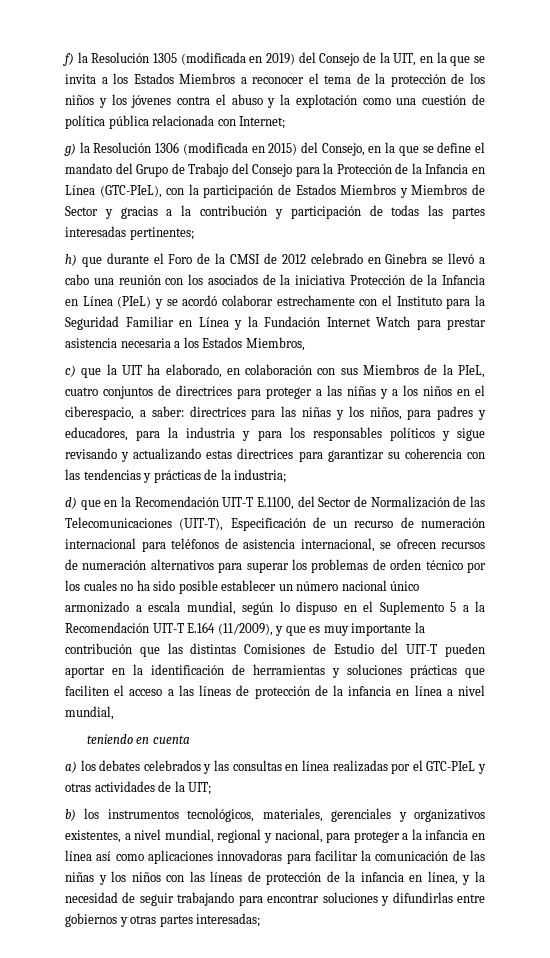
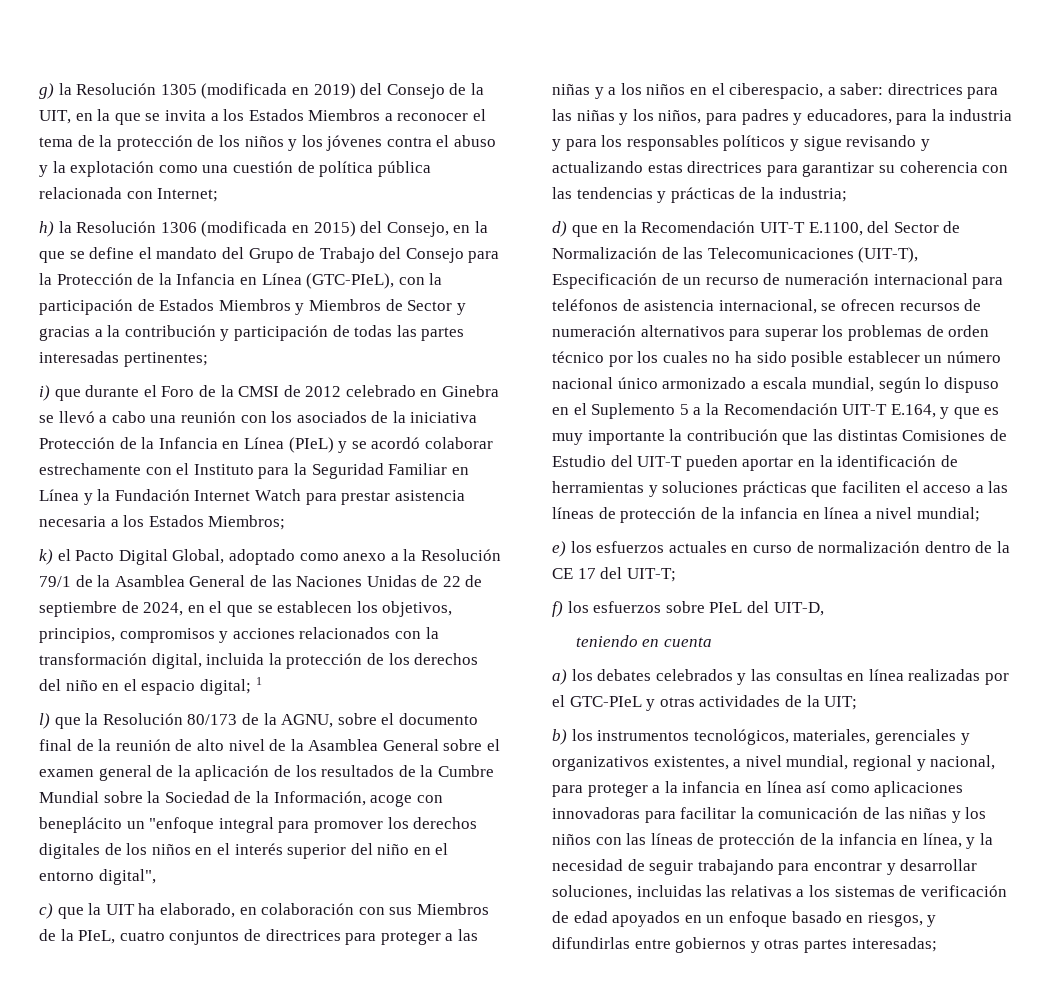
- f) la Resolución 1305 (modificada en 2019) del Consejo de la UIT, en la que se invita a los Estados Miembros a reconocer el tema de la protección de los niños y los jóvenes contra el abuso y la explotación como una cuestión de política pública relacionada con Internet;
+ g) la Resolución 1305 (modificada en 2019) del Consejo de la UIT, en la que se invita a los Estados Miembros a reconocer el tema de la protección de los niños y los jóvenes contra el abuso y la explotación como una cuestión de política pública relacionada con Internet;
- g) la Resolución 1306 (modificada en 2015) del Consejo, en la que se define el mandato del Grupo de Trabajo del Consejo para la Protección de la Infancia en Línea (GTC-PIeL), con la participación de Estados Miembros y Miembros de Sector y gracias a la contribución y participación de todas las partes interesadas pertinentes;
+ h) la Resolución 1306 (modificada en 2015) del Consejo, en la que se define el mandato del Grupo de Trabajo del Consejo para la Protección de la Infancia en Línea (GTC-PIeL), con la participación de Estados Miembros y Miembros de Sector y gracias a la contribución y participación de todas las partes interesadas pertinentes;
- h) que durante el Foro de la CMSI de 2012 celebrado en Ginebra se llevó a cabo una reunión con los asociados de la iniciativa Protección de la Infancia en Línea (PIeL) y se acordó colaborar estrechamente con el Instituto para la Seguridad Familiar en Línea y la Fundación Internet Watch para prestar asistencia necesaria a los Estados Miembros,
+ i) que durante el Foro de la CMSI de 2012 celebrado en Ginebra se llevó a cabo una reunión con los asociados de la iniciativa Protección de la Infancia en Línea (PIeL) y se acordó colaborar estrechamente con el Instituto para la Seguridad Familiar en Línea y la Fundación Internet Watch para prestar asistencia necesaria a los Estados Miembros;
+ k) el Pacto Digital Global, adoptado como anexo a la Resolución 79/1 de la Asamblea General de las Naciones Unidas de 22 de septiembre de 2024, en el que se establecen los objetivos, principios, compromisos y acciones relacionados con la transformación digital, incluida la protección de los derechos del niño en el espacio digital; 1
+ l) que la Resolución 80/173 de la AGNU, sobre el documento final de la reunión de alto nivel de la Asamblea General sobre el examen general de la aplicación de los resultados de la Cumbre Mundial sobre la Sociedad de la Información, acoge con beneplácito un "enfoque integral para promover los derechos digitales de los niños en el interés superior del niño en el entorno digital",
- d) que en la Recomendación UIT-T E.1100, del Sector de Normalización de las Telecomunicaciones (UIT-T), Especificación de un recurso de numeración internacional para teléfonos de asistencia internacional, se ofrecen recursos de numeración alternativos para superar los problemas de orden técnico por los cuales no ha sido posible establecer un número nacional único armonizado a escala mundial, según lo dispuso en el Suplemento 5 a la Recomendación UIT-T E.164 (11/2009), y que es muy importante la contribución que las distintas Comisiones de Estudio del UIT-T pueden aportar en la identificación de herramientas y soluciones prácticas que faciliten el acceso a las líneas de protección de la infancia en línea a nivel mundial,
+ d) que en la Recomendación UIT-T E.1100, del Sector de Normalización de las Telecomunicaciones (UIT-T), Especificación de un recurso de numeración internacional para teléfonos de asistencia internacional, se ofrecen recursos de numeración alternativos para superar los problemas de orden técnico por los cuales no ha sido posible establecer un número nacional único armonizado a escala mundial, según lo dispuso en el Suplemento 5 a la Recomendación UIT-T E.164, y que es muy importante la contribución que las distintas Comisiones de Estudio del UIT-T pueden aportar en la identificación de herramientas y soluciones prácticas que faciliten el acceso a las líneas de protección de la infancia en línea a nivel mundial;
+ e) los esfuerzos actuales en curso de normalización dentro de la CE 17 del UIT-T;
+ f) los esfuerzos sobre PIeL del UIT-D,
- b) los instrumentos tecnológicos, materiales, gerenciales y organizativos existentes, a nivel mundial, regional y nacional, para proteger a la infancia en línea así como aplicaciones innovadoras para facilitar la comunicación de las niñas y los niños con las líneas de protección de la infancia en línea, y la necesidad de seguir trabajando para encontrar soluciones y difundirlas entre gobiernos y otras partes interesadas;
+ b) los instrumentos tecnológicos, materiales, gerenciales y organizativos existentes, a nivel mundial, regional y nacional, para proteger a la infancia en línea así como aplicaciones innovadoras para facilitar la comunicación de las niñas y los niños con las líneas de protección de la infancia en línea, y la necesidad de seguir trabajando para encontrar y desarrollar soluciones, incluidas las relativas a los sistemas de verificación de edad apoyados en un enfoque basado en riesgos, y difundirlas entre gobiernos y otras partes interesadas;

